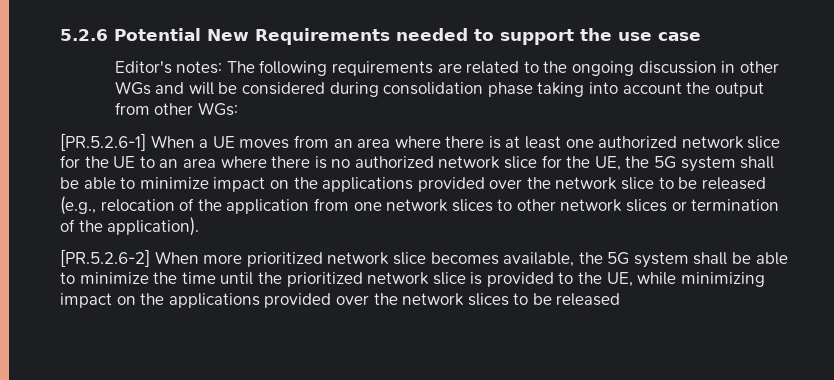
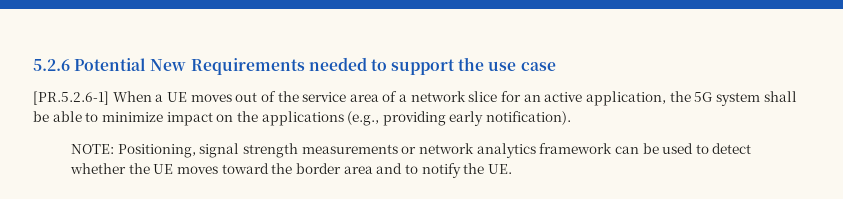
- Editor's notes: The following requirements are related to the ongoing discussion in other WGs and will be considered during consolidation phase taking into account the output from other WGs:
- [PR.5.2.6-1] When a UE moves from an area where there is at least one authorized network slice for the UE to an area where there is no authorized network slice for the UE, the 5G system shall be able to minimize impact on the applications provided over the network slice to be released (e.g., relocation of the application from one network slices to other network slices or termination of the application).
- [PR.5.2.6-2] When more prioritized network slice becomes available, the 5G system shall be able to minimize the time until the prioritized network slice is provided to the UE, while minimizing impact on the applications provided over the network slices to be released
+ [PR.5.2.6-1] When a UE moves out of the service area of a network slice for an active application, the 5G system shall be able to minimize impact on the applications (e.g., providing early notification).
+ NOTE: Positioning, signal strength measurements or network analytics framework can be used to detect whether the UE moves toward the border area and to notify the UE.

